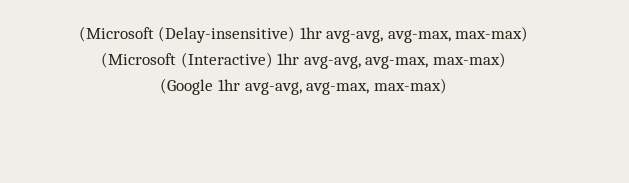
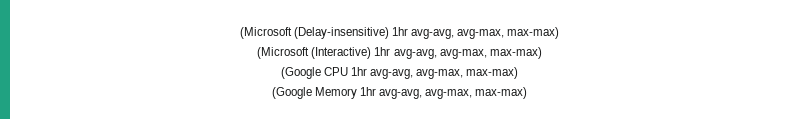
- (Google 1hr avg-avg, avg-max, max-max)
+ (Google CPU 1hr avg-avg, avg-max, max-max)
+ (Google Memory 1hr avg-avg, avg-max, max-max)

